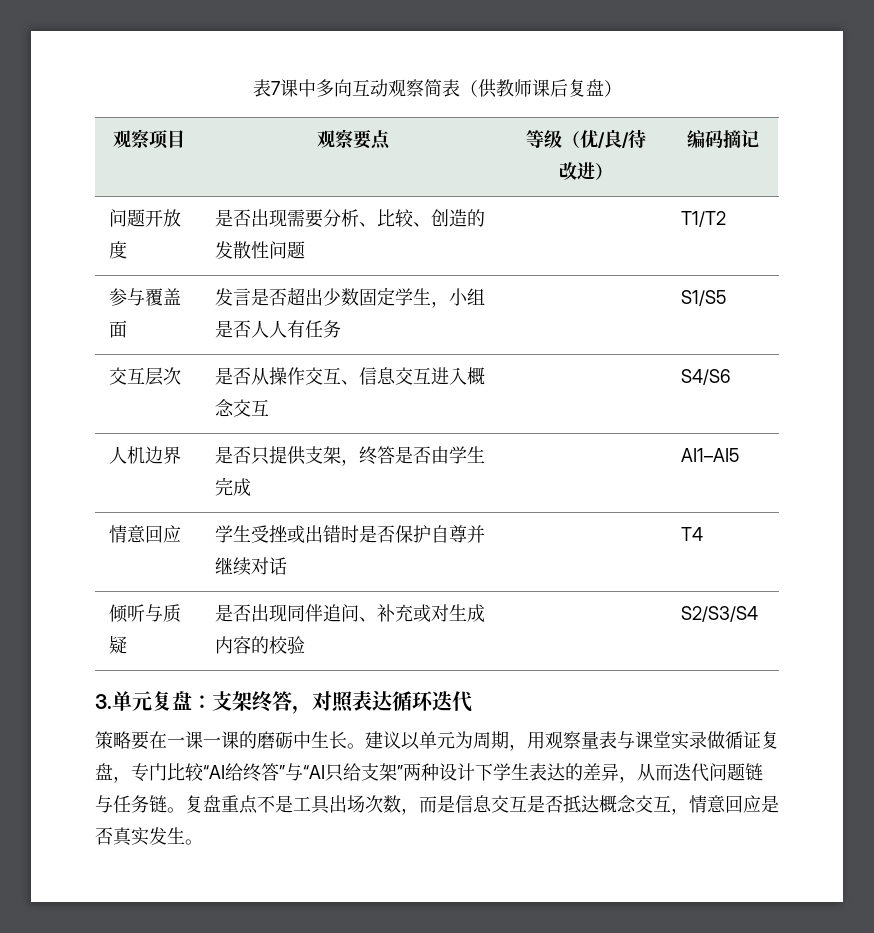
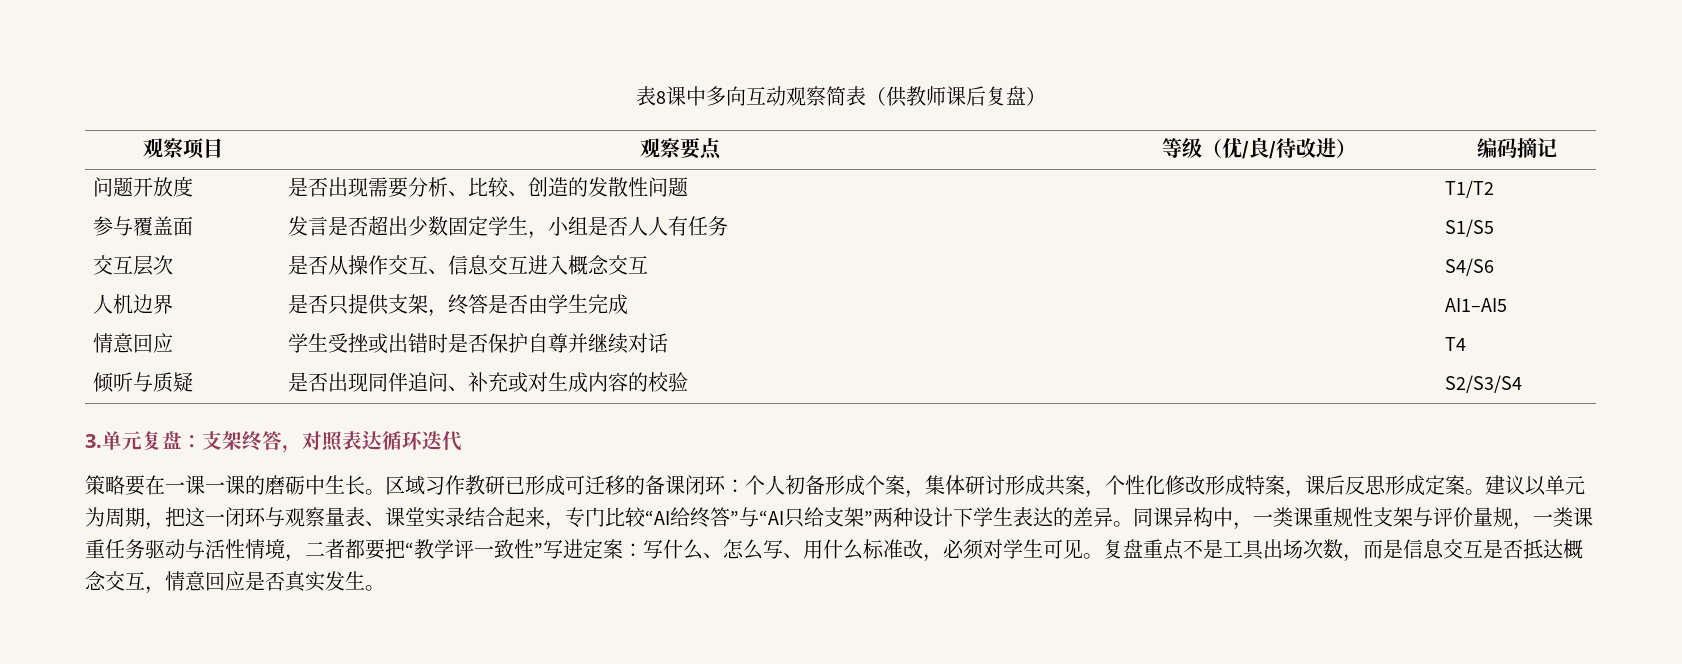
- 表7课中多向互动观察简表（供教师课后复盘）
+ 表8课中多向互动观察简表（供教师课后复盘）
+ 区域习作教研已形成可迁移的备课闭环：个人初备形成个案，集体研讨形成共案，个性化修改形成特案，课后反思形成定案。
- 建议以单元为周期，用观察量表与课堂实录做循证复盘，专门比较“AI给终答”与“AI只给支架”两种设计下学生表达的差异，从而迭代问题链与任务链。
+ 建议以单元为周期，把这一闭环与观察量表、课堂实录结合起来，专门比较“AI给终答”与“AI只给支架”两种设计下学生表达的差异。同课异构中，一类课重规性支架与评价量规，一类课重任务驱动与活性情境，二者都要把“教学评一致性”写进定案：写什么、怎么写、用什么标准改，必须对学生可见。

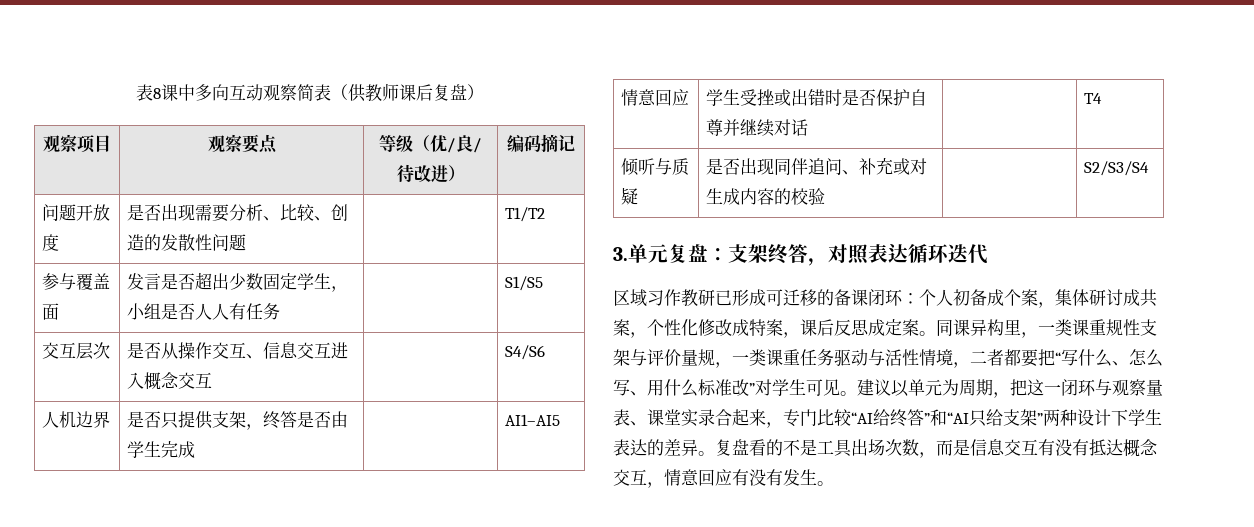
- 策略要在一课一课的磨砺中生长。区域习作教研已形成可迁移的备课闭环：个人初备形成个案，集体研讨形成共案，个性化修改形成特案，课后反思形成定案。
+ 区域习作教研已形成可迁移的备课闭环：个人初备成个案，集体研讨成共案，个性化修改成特案，课后反思成定案。
- 建议以单元为周期，把这一闭环与观察量表、课堂实录结合起来，专门比较“AI给终答”与“AI只给支架”两种设计下学生表达的差异。
- 同课异构中，一类课重规性支架与评价量规，一类课重任务驱动与活性情境，二者都要把“教学评一致性”写进定案：写什么、怎么写、用什么标准改，必须对学生可见。
+ 同课异构里，一类课重规性支架与评价量规，一类课重任务驱动与活性情境，二者都要把“写什么、怎么写、用什么标准改”对学生可见。
- 复盘重点不是工具出场次数，而是信息交互是否抵达概念交互，情意回应是否真实发生。
+ 建议以单元为周期，把这一闭环与观察量表、课堂实录合起来，专门比较“AI给终答”和“AI只给支架”两种设计下学生表达的差异。复盘看的不是工具出场次数，而是信息交互有没有抵达概念交互，情意回应有没有发生。

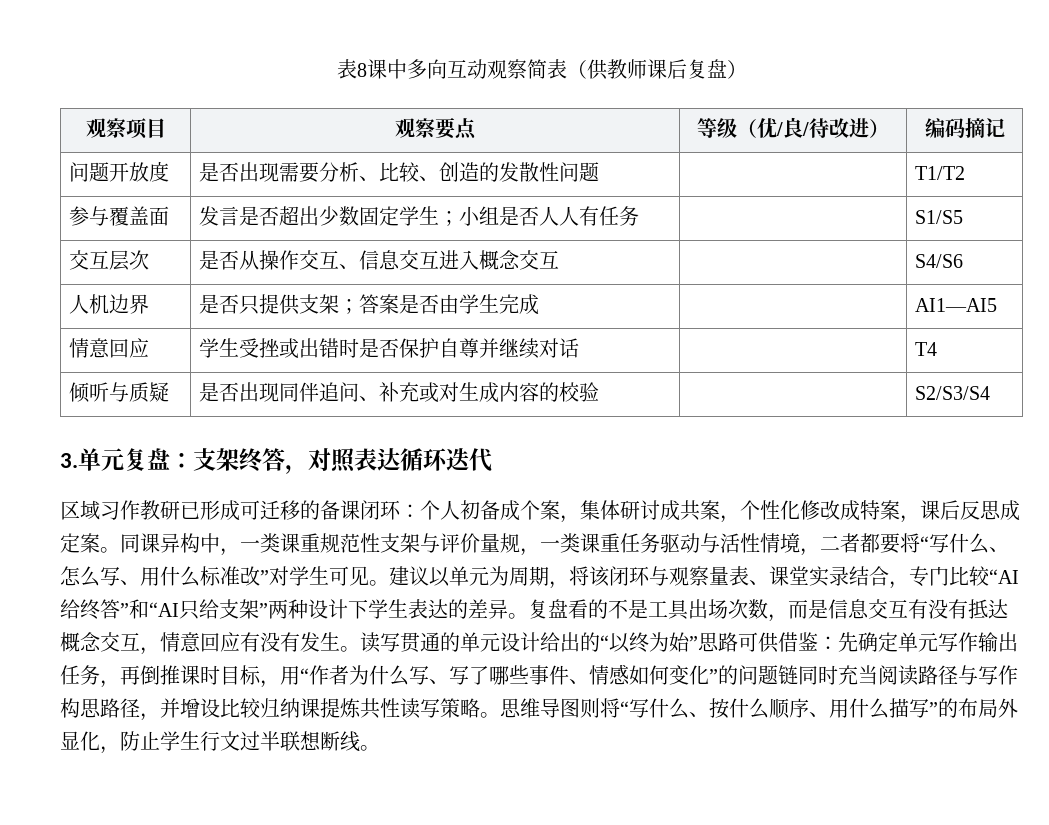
- 参与覆盖面 | 发言是否超出少数固定学生，小组是否人人有任务 | | S1/S5
+ 参与覆盖面 | 发言是否超出少数固定学生；小组是否人人有任务 | | S1/S5
- 人机边界 | 是否只提供支架，终答是否由学生完成 | | AI1–AI5
+ 人机边界 | 是否只提供支架；答案是否由学生完成 | | AI1—AI5
- 同课异构里，一类课重规性支架与评价量规，一类课重任务驱动与活性情境，二者都要把“写什么、怎么写、用什么标准改”对学生可见。
+ 同课异构中，一类课重规范性支架与评价量规，一类课重任务驱动与活性情境，二者都要将“写什么、怎么写、用什么标准改”对学生可见。
- 建议以单元为周期，把这一闭环与观察量表、课堂实录合起来，专门比较“AI给终答”和“AI只给支架”两种设计下学生表达的差异。
+ 建议以单元为周期，将该闭环与观察量表、课堂实录结合，专门比较“AI给终答”和“AI只给支架”两种设计下学生表达的差异。
+ 读写贯通的单元设计给出的“以终为始”思路可供借鉴：先确定单元写作输出任务，再倒推课时目标，用“作者为什么写、写了哪些事件、情感如何变化”的问题链同时充当阅读路径与写作构思路径，并增设比较归纳课提炼共性读写策略。思维导图则将“写什么、按什么顺序、用什么描写”的布局外显化，防止学生行文过半联想断线。

